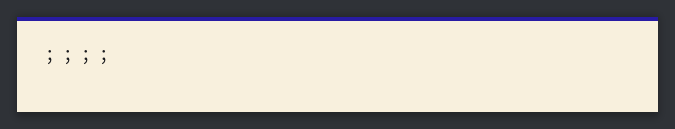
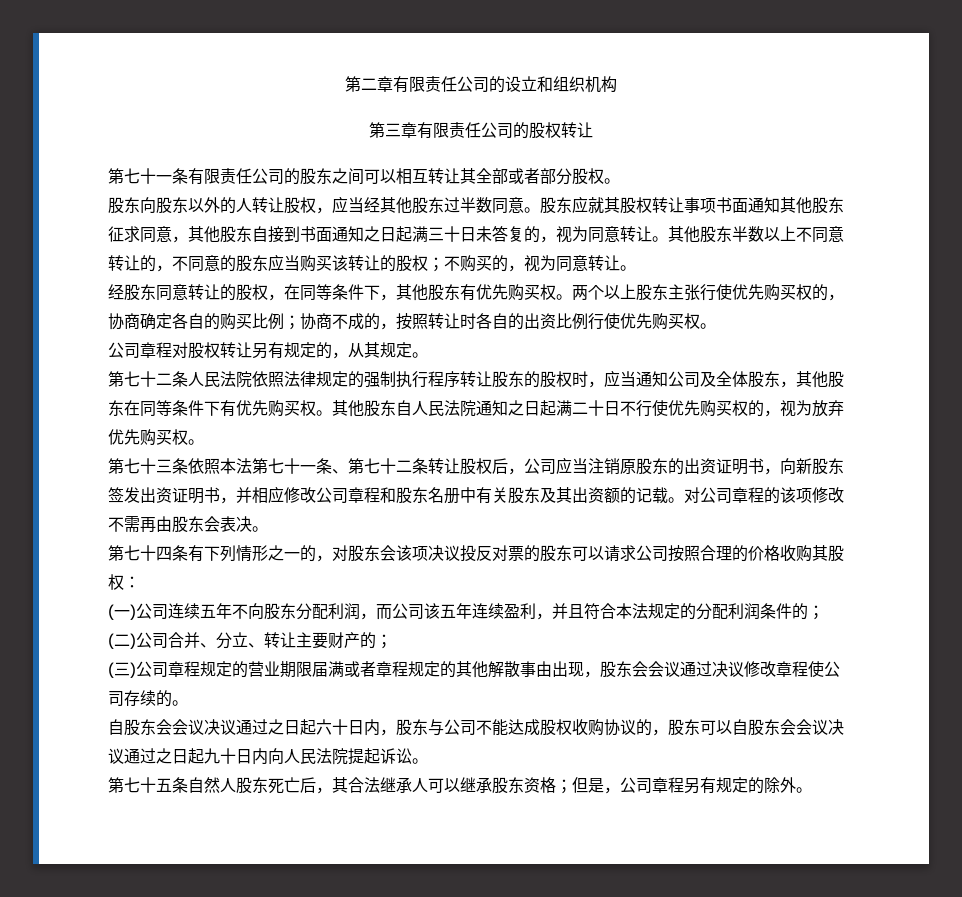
- ；；；；
+ 第二章有限责任公司的设立和组织机构
+ 第三章有限责任公司的股权转让
+ 第七十一条有限责任公司的股东之间可以相互转让其全部或者部分股权。
+ 股东向股东以外的人转让股权，应当经其他股东过半数同意。股东应就其股权转让事项书面通知其他股东征求同意，其他股东自接到书面通知之日起满三十日未答复的，视为同意转让。其他股东半数以上不同意转让的，不同意的股东应当购买该转让的股权；不购买的，视为同意转让。
+ 经股东同意转让的股权，在同等条件下，其他股东有优先购买权。两个以上股东主张行使优先购买权的，协商确定各自的购买比例；协商不成的，按照转让时各自的出资比例行使优先购买权。
+ 公司章程对股权转让另有规定的，从其规定。
+ 第七十二条人民法院依照法律规定的强制执行程序转让股东的股权时，应当通知公司及全体股东，其他股东在同等条件下有优先购买权。其他股东自人民法院通知之日起满二十日不行使优先购买权的，视为放弃优先购买权。
+ 第七十三条依照本法第七十一条、第七十二条转让股权后，公司应当注销原股东的出资证明书，向新股东签发出资证明书，并相应修改公司章程和股东名册中有关股东及其出资额的记载。对公司章程的该项修改不需再由股东会表决。
+ 第七十四条有下列情形之一的，对股东会该项决议投反对票的股东可以请求公司按照合理的价格收购其股权：
+ (一)公司连续五年不向股东分配利润，而公司该五年连续盈利，并且符合本法规定的分配利润条件的；
+ (二)公司合并、分立、转让主要财产的；
+ (三)公司章程规定的营业期限届满或者章程规定的其他解散事由出现，股东会会议通过决议修改章程使公司存续的。
+ 自股东会会议决议通过之日起六十日内，股东与公司不能达成股权收购协议的，股东可以自股东会会议决议通过之日起九十日内向人民法院提起诉讼。
+ 第七十五条自然人股东死亡后，其合法继承人可以继承股东资格；但是，公司章程另有规定的除外。

